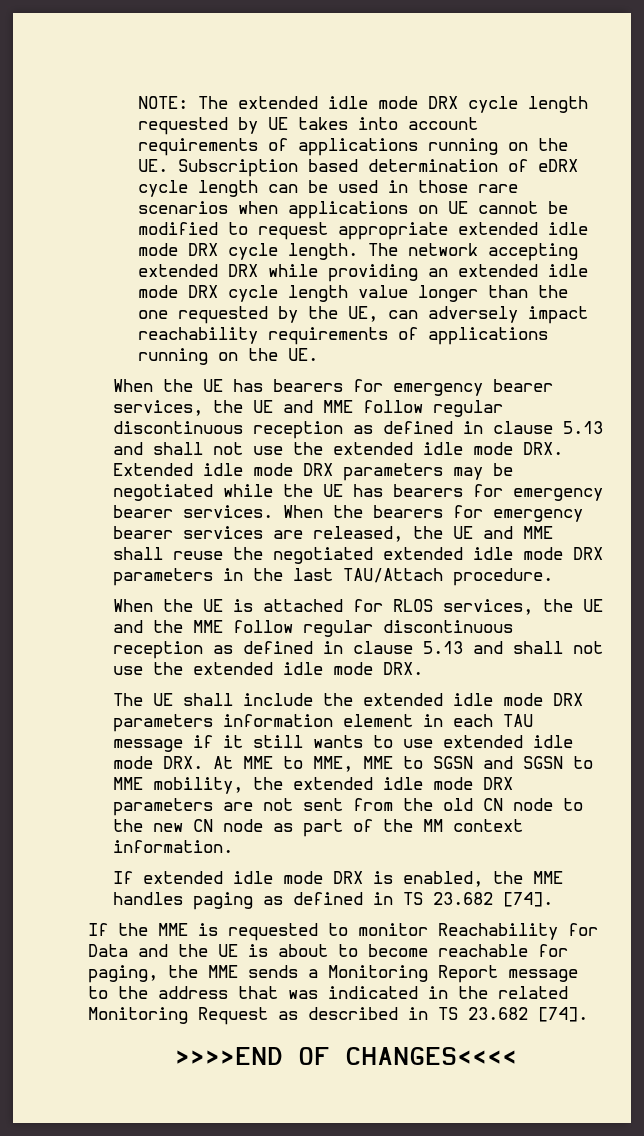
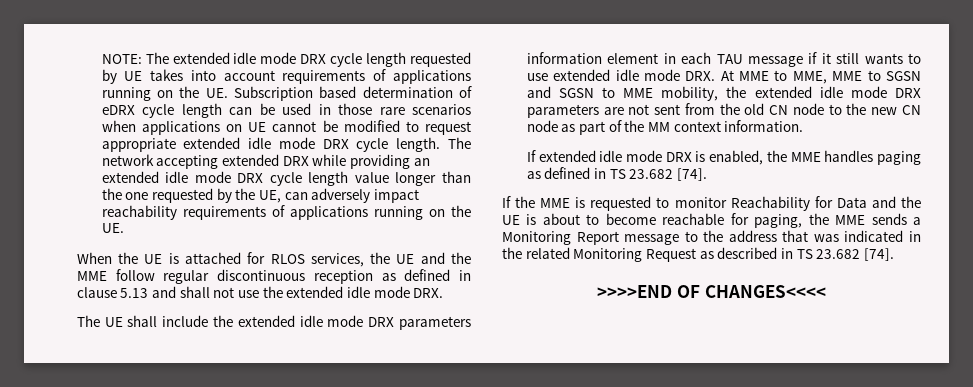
- When the UE has bearers for emergency bearer services, the UE and MME follow regular discontinuous reception as defined in clause 5.13 and shall not use the extended idle mode DRX. Extended idle mode DRX parameters may be negotiated while the UE has bearers for emergency bearer services. When the bearers for emergency bearer services are released, the UE and MME shall reuse the negotiated extended idle mode DRX parameters in the last TAU/Attach procedure.

